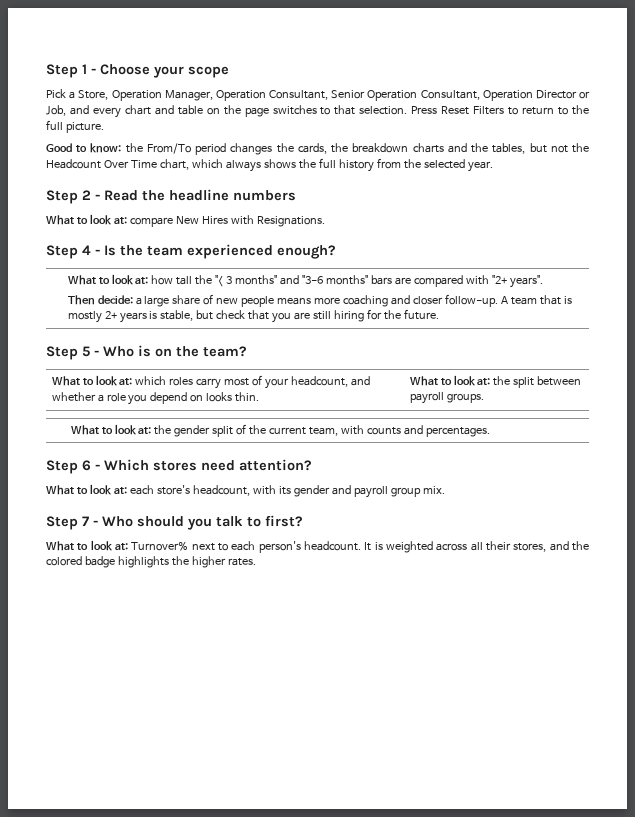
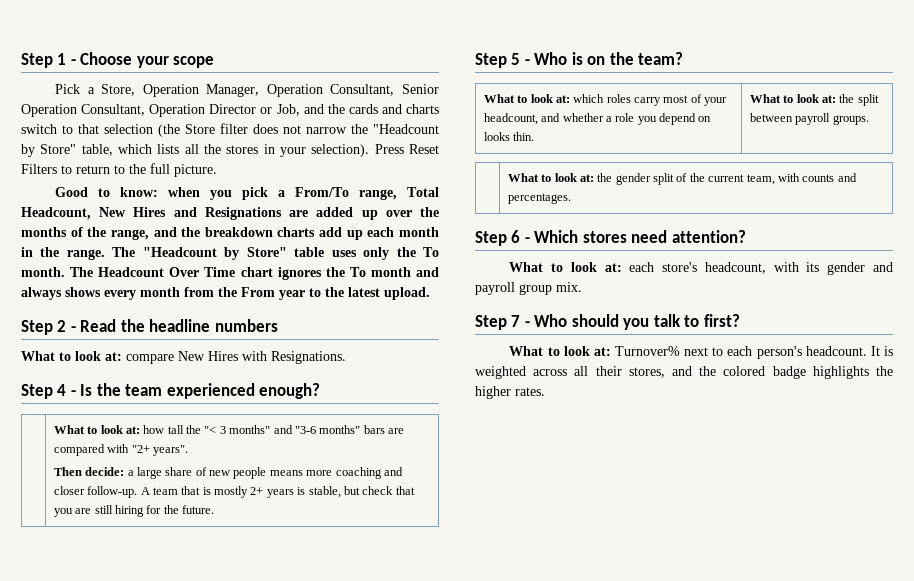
- Pick a Store, Operation Manager, Operation Consultant, Senior Operation Consultant, Operation Director or Job, and every chart and table on the page switches to that selection.
+ Pick a Store, Operation Manager, Operation Consultant, Senior Operation Consultant, Operation Director or Job, and the cards and charts switch to that selection (the Store filter does not narrow the "Headcount by Store" table, which lists all the stores in your selection).
- Good to know: the From/To period changes the cards, the breakdown charts and the tables, but not the Headcount Over Time chart, which always shows the full history from the selected year.
+ Good to know: when you pick a From/To range, Total Headcount, New Hires and Resignations are added up over the months of the range, and the breakdown charts add up each month in the range. The "Headcount by Store" table uses only the To month. The Headcount Over Time chart ignores the To month and always shows every month from the From year to the latest upload.

